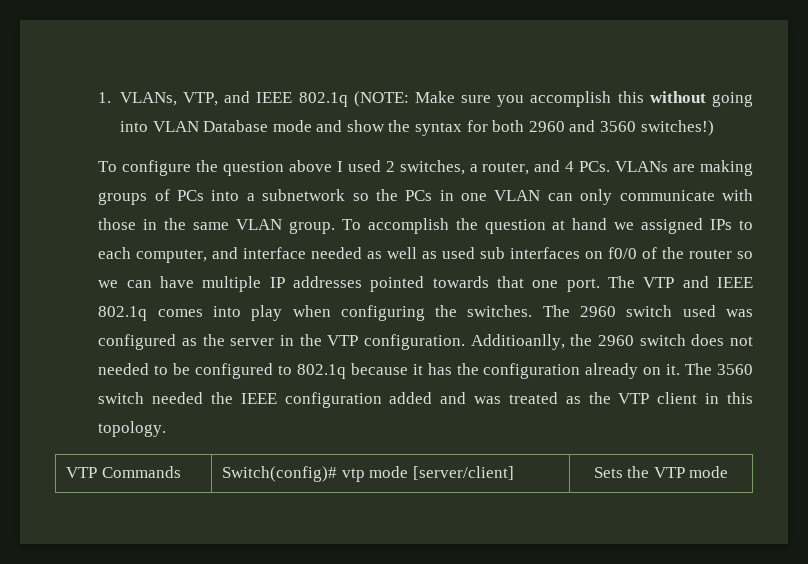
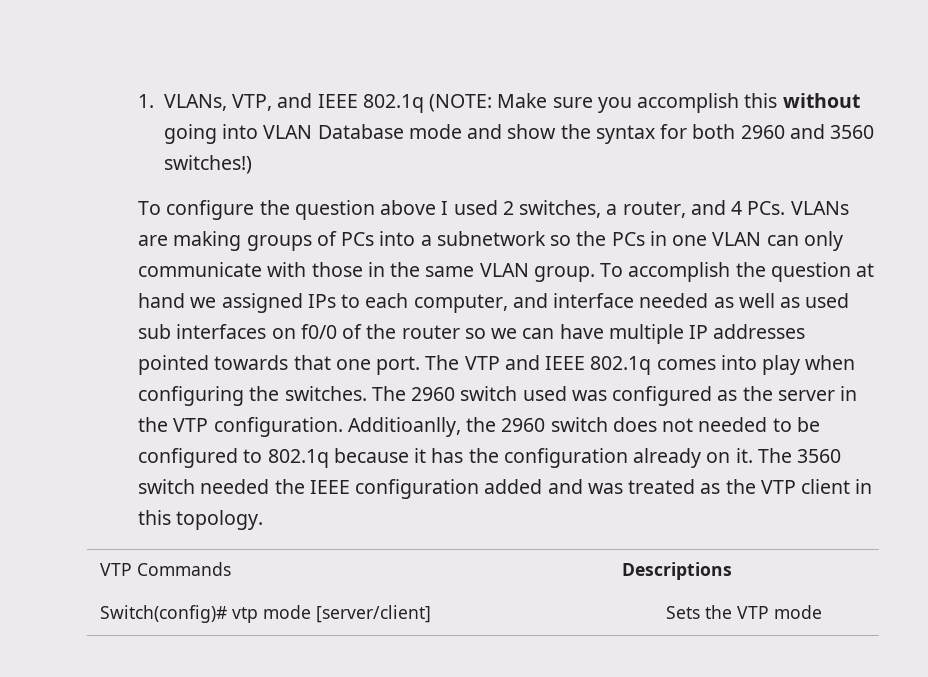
- VTP Commands | Switch(config)# vtp mode [server/client] | Sets the VTP mode
+ VTP Commands | Descriptions
+ Switch(config)# vtp mode [server/client] | Sets the VTP mode

